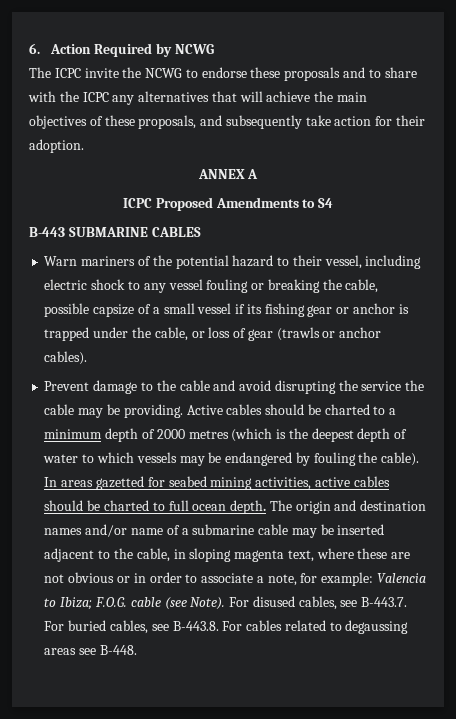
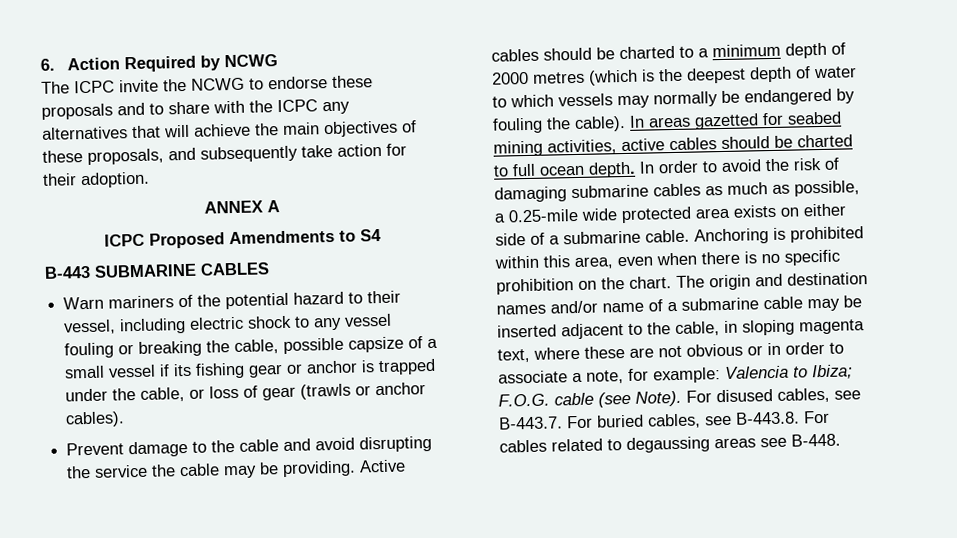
- Active cables should be charted to a minimum depth of 2000 metres (which is the deepest depth of water to which vessels may be endangered by fouling the cable).
+ Active cables should be charted to a minimum depth of 2000 metres (which is the deepest depth of water to which vessels may normally be endangered by fouling the cable).
+ In order to avoid the risk of damaging submarine cables as much as possible, a 0.25-mile wide protected area exists on either side of a submarine cable. Anchoring is prohibited within this area, even when there is no specific prohibition on the chart.

